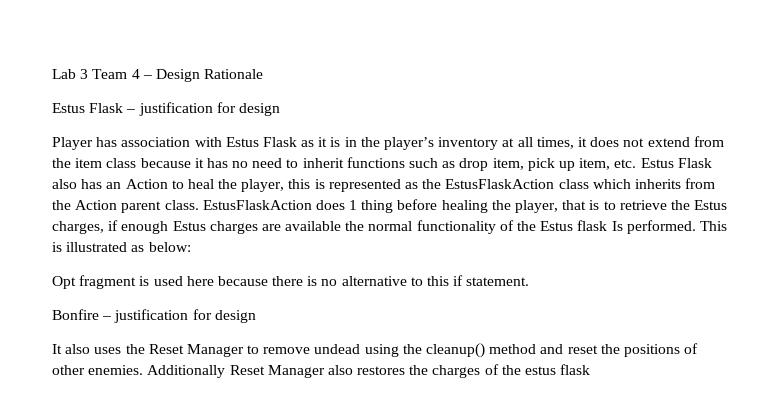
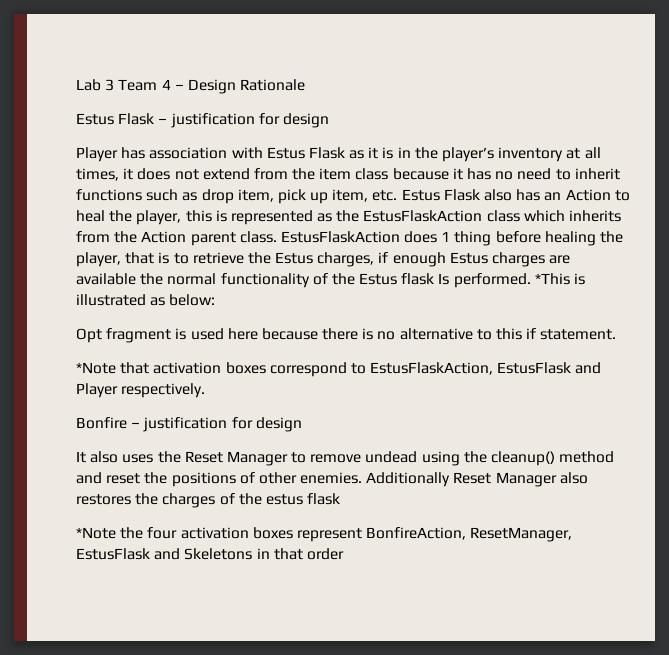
- This is illustrated as below:
+ *This is illustrated as below:
+ *Note that activation boxes correspond to EstusFlaskAction, EstusFlask and Player respectively.
+ *Note the four activation boxes represent BonfireAction, ResetManager, EstusFlask and Skeletons in that order

